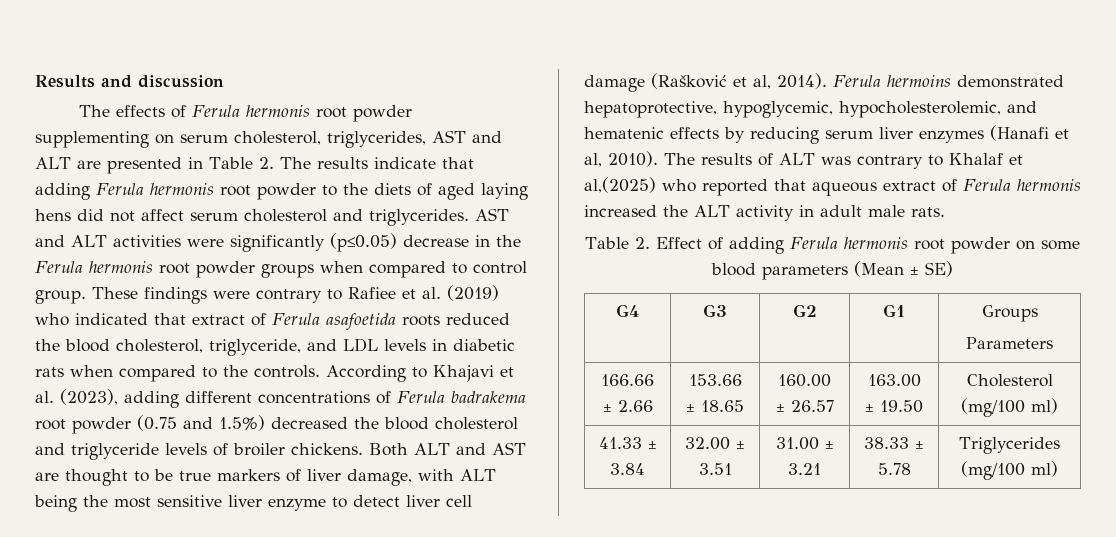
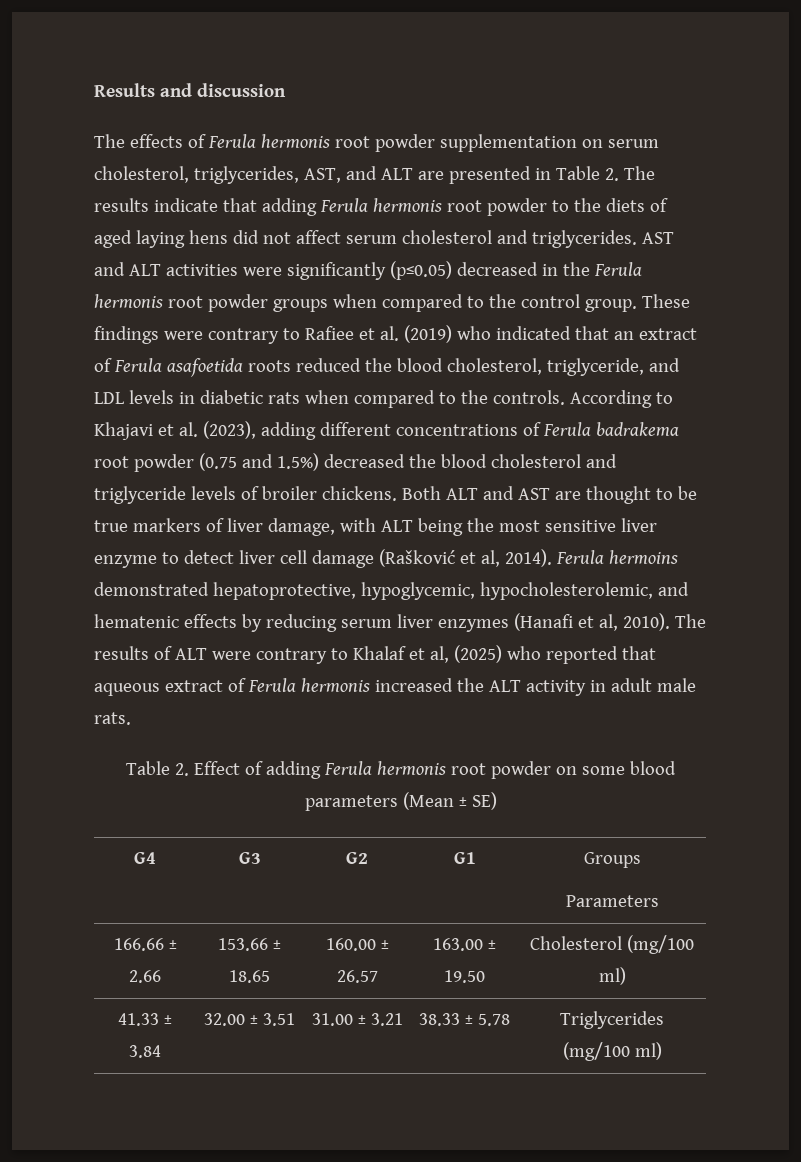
- The effects of Ferula hermonis root powder supplementing on serum cholesterol, triglycerides, AST and ALT are presented in Table 2. The results indicate that adding Ferula hermonis root powder to the diets of aged laying hens did not affect serum cholesterol and triglycerides.
+ The effects of Ferula hermonis root powder supplementation on serum cholesterol, triglycerides, AST, and ALT are presented in Table 2. The results indicate that adding Ferula hermonis root powder to the diets of aged laying hens did not affect serum cholesterol and triglycerides.
- AST and ALT activities were significantly (p≤0.05) decrease in the Ferula hermonis root powder groups when compared to control group.
+ AST and ALT activities were significantly (p≤0.05) decreased in the Ferula hermonis root powder groups when compared to the control group.
- These findings were contrary to Rafiee et al. (2019) who indicated that extract of Ferula asafoetida roots reduced the blood cholesterol, triglyceride, and LDL levels in diabetic rats when compared to the controls.
+ These findings were contrary to Rafiee et al. (2019) who indicated that an extract of Ferula asafoetida roots reduced the blood cholesterol, triglyceride, and LDL levels in diabetic rats when compared to the controls.
- The results of ALT was contrary to Khalaf et al,(2025) who reported that aqueous extract of Ferula hermonis increased the ALT activity in adult male rats.
+ The results of ALT were contrary to Khalaf et al, (2025) who reported that aqueous extract of Ferula hermonis increased the ALT activity in adult male rats.

